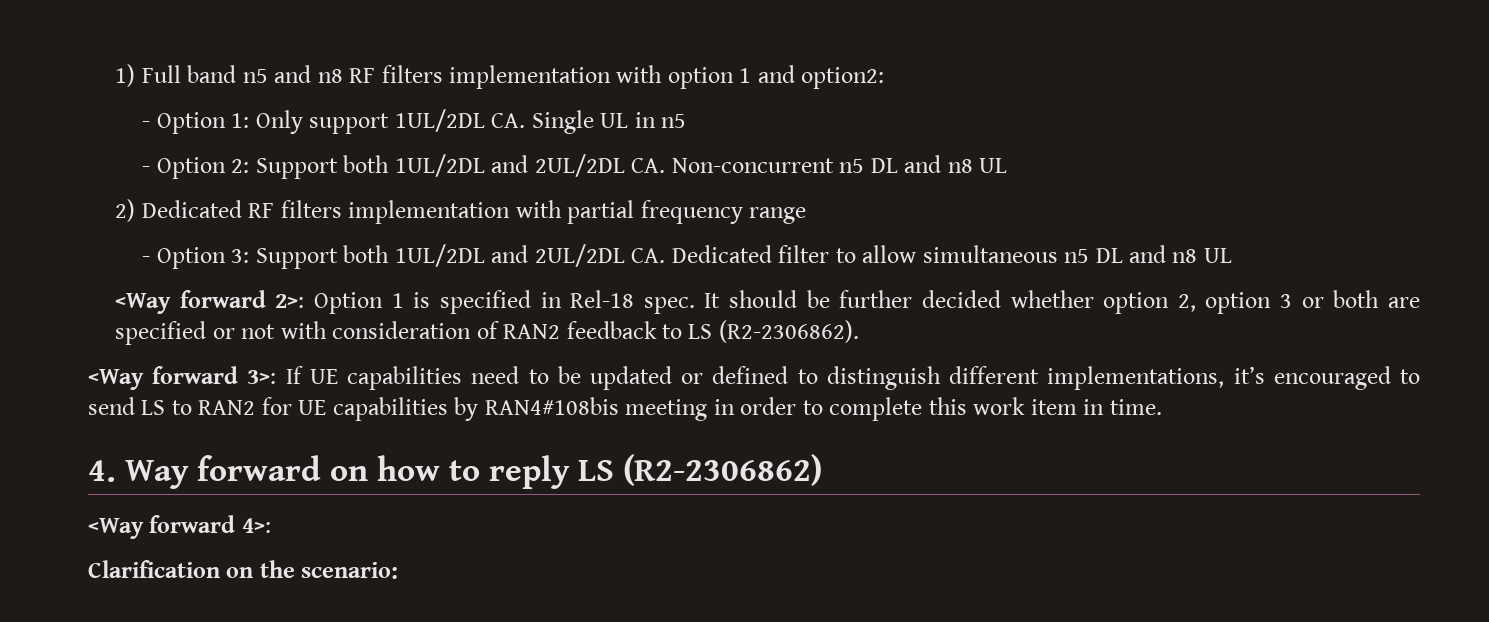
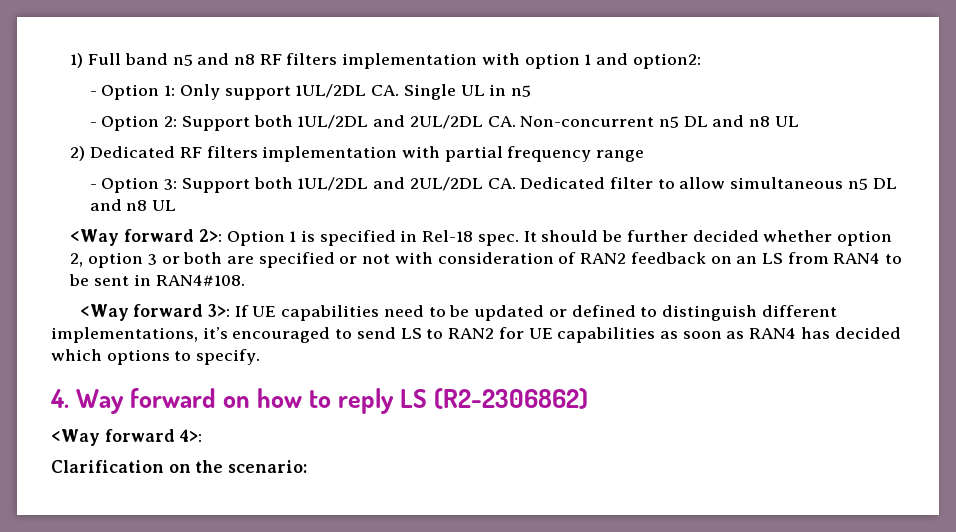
- It should be further decided whether option 2, option 3 or both are specified or not with consideration of RAN2 feedback to LS (R2-2306862).
+ It should be further decided whether option 2, option 3 or both are specified or not with consideration of RAN2 feedback on an LS from RAN4 to be sent in RAN4#108.
- <Way forward 3>: If UE capabilities need to be updated or defined to distinguish different implementations, it’s encouraged to send LS to RAN2 for UE capabilities by RAN4#108bis meeting in order to complete this work item in time.
+ <Way forward 3>: If UE capabilities need to be updated or defined to distinguish different implementations, it’s encouraged to send LS to RAN2 for UE capabilities as soon as RAN4 has decided which options to specify.

